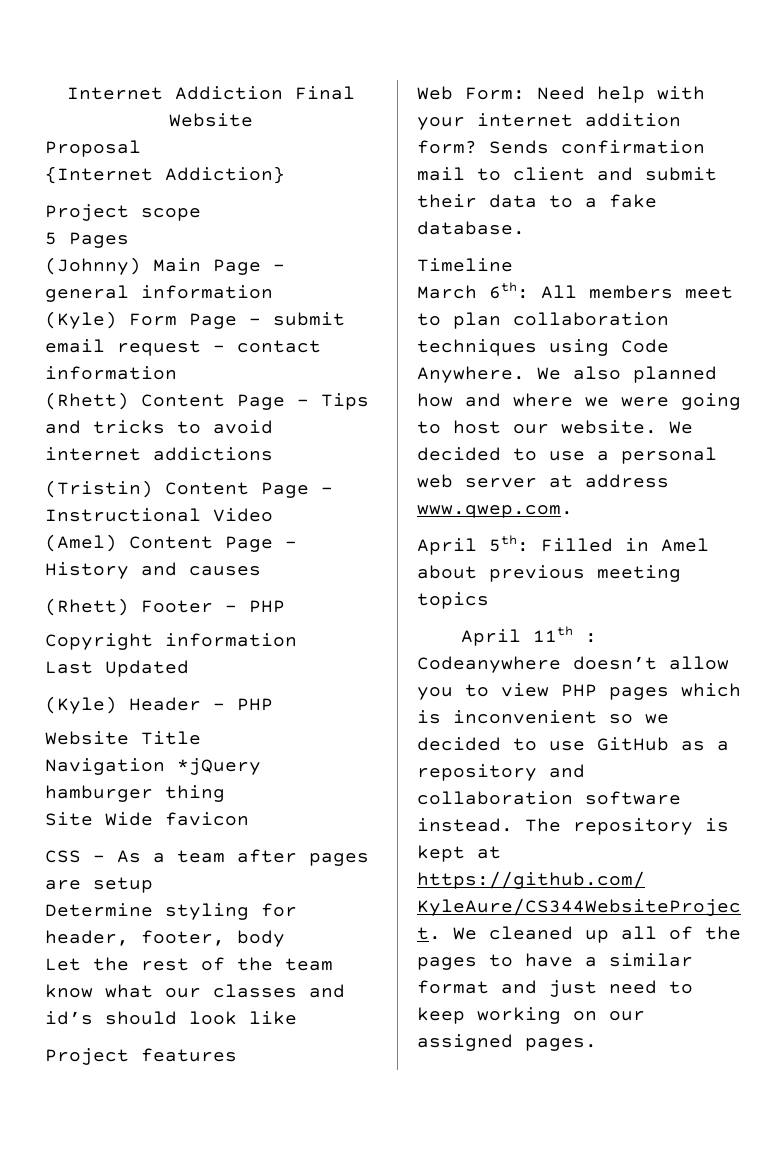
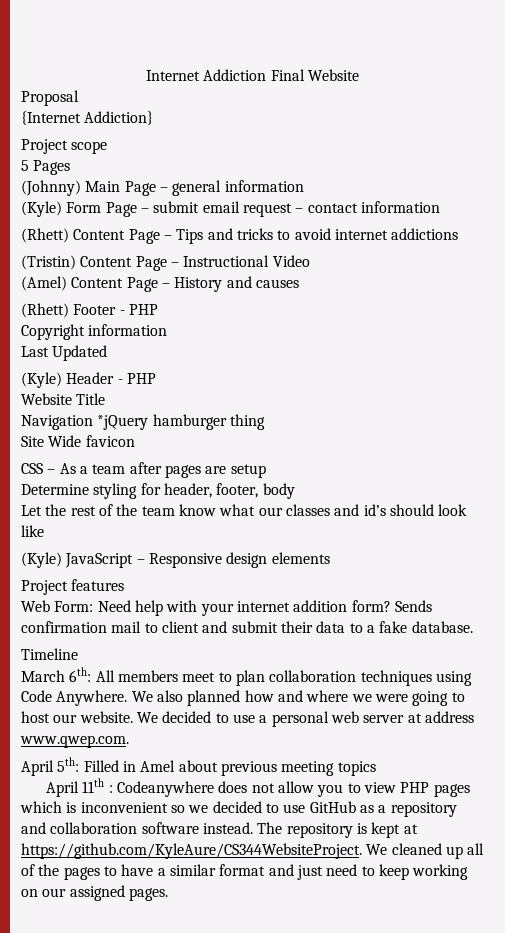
+ (Kyle) JavaScript – Responsive design elements
- April 11th : Codeanywhere doesn’t allow you to view PHP pages which is inconvenient so we decided to use GitHub as a repository and collaboration software instead.
+ April 11th : Codeanywhere does not allow you to view PHP pages which is inconvenient so we decided to use GitHub as a repository and collaboration software instead.

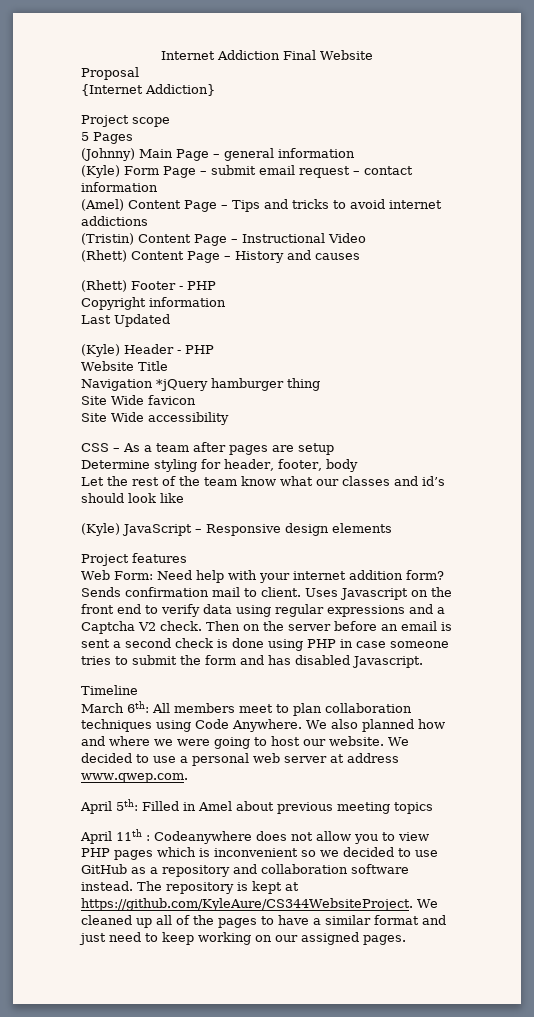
- (Rhett) Content Page – Tips and tricks to avoid internet addictions
+ (Amel) Content Page – Tips and tricks to avoid internet addictions
- (Amel) Content Page – History and causes
+ (Rhett) Content Page – History and causes
+ Site Wide accessibility
- Sends confirmation mail to client and submit their data to a fake database.
+ Sends confirmation mail to client. Uses Javascript on the front end to verify data using regular expressions and a Captcha V2 check. Then on the server before an email is sent a second check is done using PHP in case someone tries to submit the form and has disabled Javascript.

